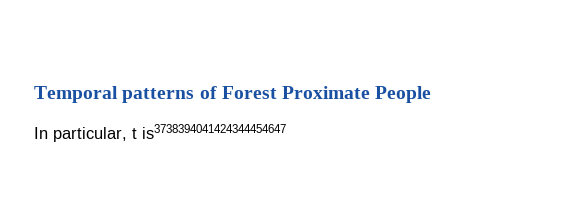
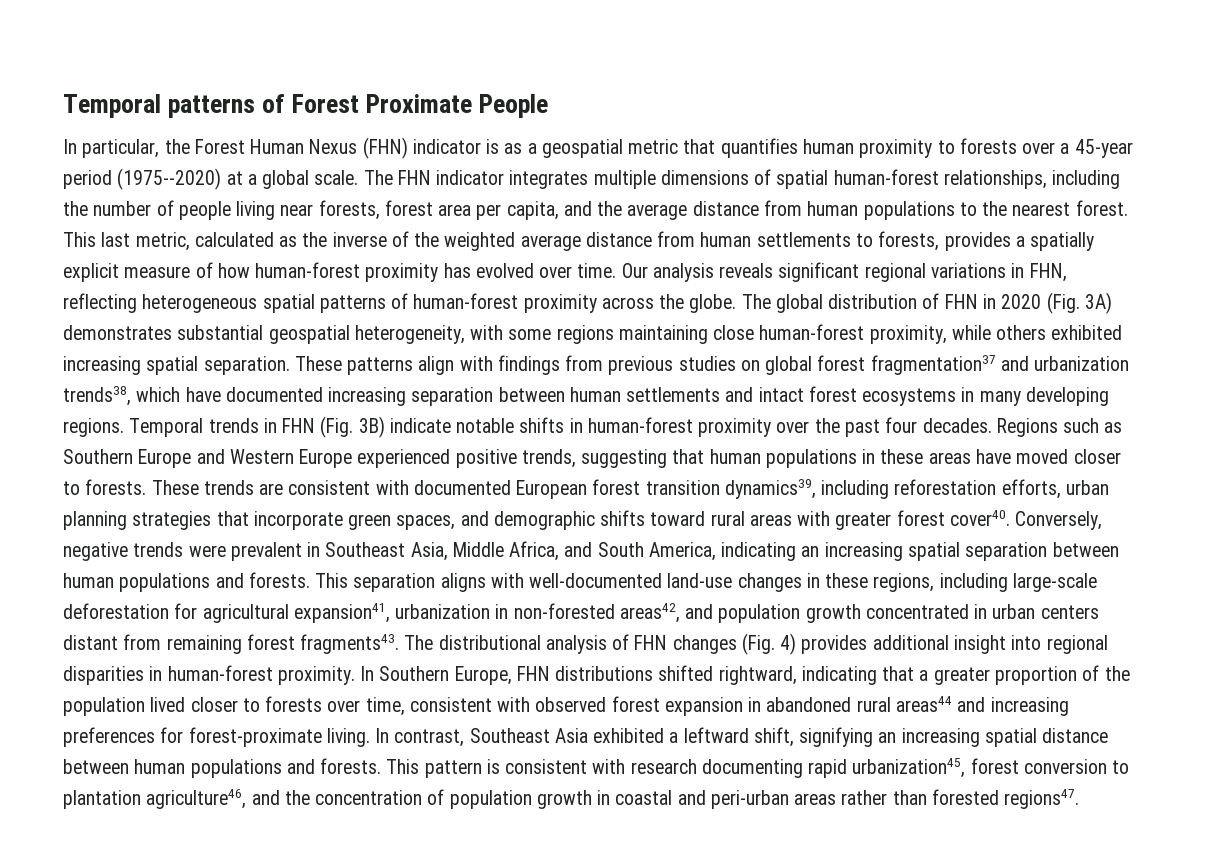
- In particular, t is3738394041424344454647
+ In particular, the Forest Human Nexus (FHN) indicator is as a geospatial metric that quantifies human proximity to forests over a 45-year period (1975--2020) at a global scale. The FHN indicator integrates multiple dimensions of spatial human-forest relationships, including the number of people living near forests, forest area per capita, and the average distance from human populations to the nearest forest. This last metric, calculated as the inverse of the weighted average distance from human settlements to forests, provides a spatially explicit measure of how human-forest proximity has evolved over time. Our analysis reveals significant regional variations in FHN, reflecting heterogeneous spatial patterns of human-forest proximity across the globe. The global distribution of FHN in 2020 (Fig. 3A) demonstrates substantial geospatial heterogeneity, with some regions maintaining close human-forest proximity, while others exhibited increasing spatial separation. These patterns align with findings from previous studies on global forest fragmentation37 and urbanization trends38, which have documented increasing separation between human settlements and intact forest ecosystems in many developing regions. Temporal trends in FHN (Fig. 3B) indicate notable shifts in human-forest proximity over the past four decades. Regions such as Southern Europe and Western Europe experienced positive trends, suggesting that human populations in these areas have moved closer to forests. These trends are consistent with documented European forest transition dynamics39, including reforestation efforts, urban planning strategies that incorporate green spaces, and demographic shifts toward rural areas with greater forest cover40. Conversely, negative trends were prevalent in Southeast Asia, Middle Africa, and South America, indicating an increasing spatial separation between human populations and forests. This separation aligns with well-documented land-use changes in these regions, including large-scale deforestation for agricultural expansion41, urbanization in non-forested areas42, and population growth concentrated in urban centers distant from remaining forest fragments43. The distributional analysis of FHN changes (Fig. 4) provides additional insight into regional disparities in human-forest proximity. In Southern Europe, FHN distributions shifted rightward, indicating that a greater proportion of the population lived closer to forests over time, consistent with observed forest expansion in abandoned rural areas44 and increasing preferences for forest-proximate living. In contrast, Southeast Asia exhibited a leftward shift, signifying an increasing spatial distance between human populations and forests. This pattern is consistent with research documenting rapid urbanization45, forest conversion to plantation agriculture46, and the concentration of population growth in coastal and peri-urban areas rather than forested regions47.

